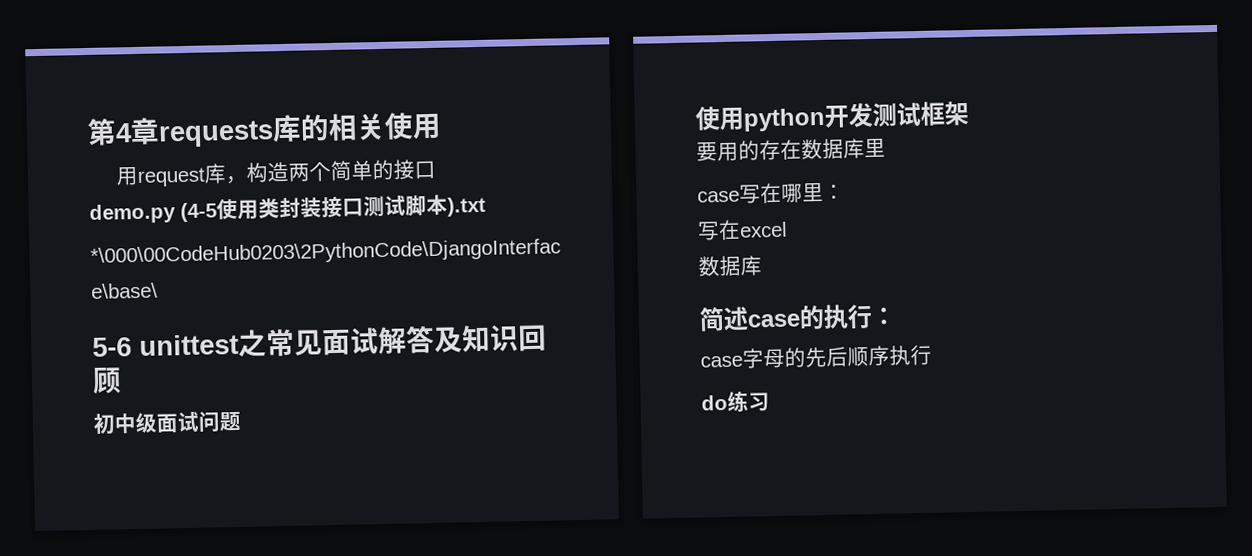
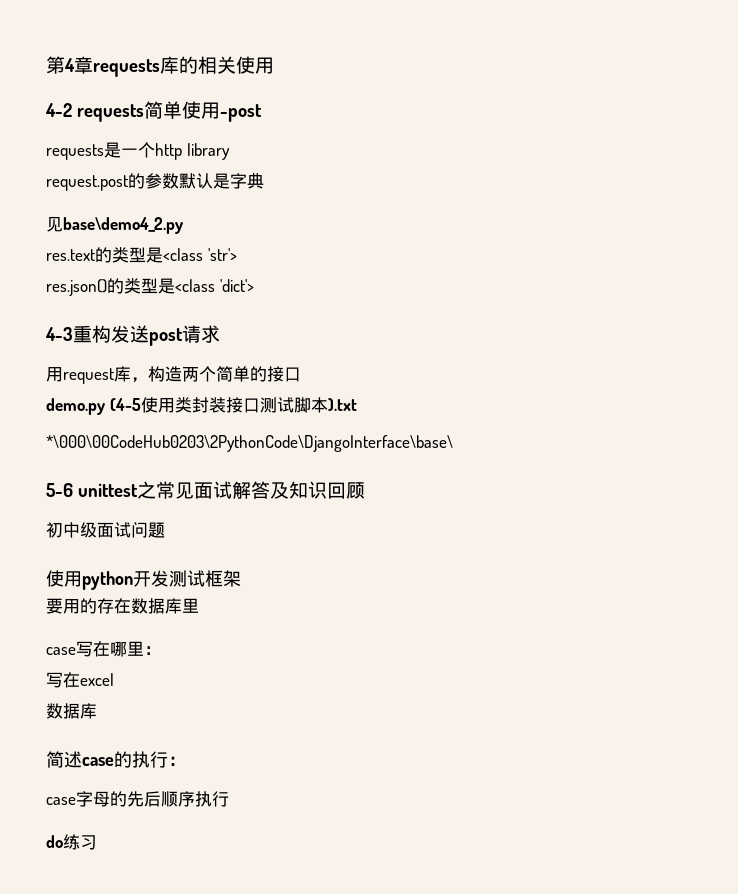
+ 4-2 requests简单使用-post
+ requests是一个http library
+ request.post的参数默认是字典
+ 见base\demo4_2.py
+ res.text的类型是<class 'str'>
+ res.json()的类型是<class 'dict'>
+ 4-3重构发送post请求

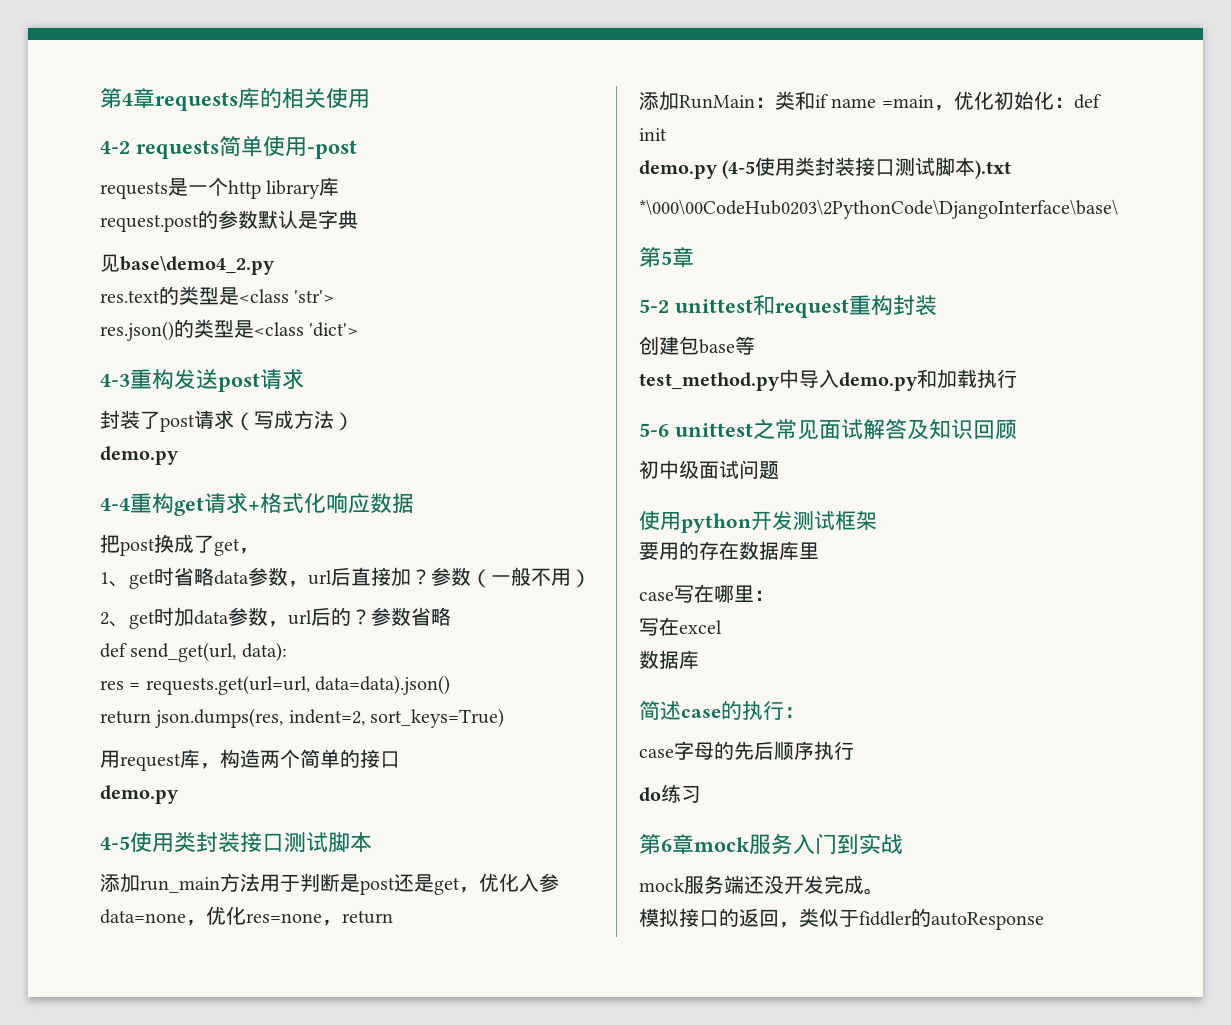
- requests是一个http library
+ requests是一个http library库
+ 封装了post请求（写成方法）
+ demo.py
+ 4-4重构get请求+格式化响应数据
+ 把post换成了get，
+ 1、get时省略data参数，url后直接加？参数（一般不用）
+ 2、get时加data参数，url后的？参数省略
+ def send_get(url, data):
+ res = requests.get(url=url, data=data).json()
+ return json.dumps(res, indent=2, sort_keys=True)
  用request库，构造两个简单的接口
+ demo.py
+ 4-5使用类封装接口测试脚本
+ 添加run_main方法用于判断是post还是get，优化入参data=none，优化res=none，return
+ 添加RunMain：类和if name =main，优化初始化：def init
+ 第5章
+ 5-2 unittest和request重构封装
+ 创建包base等
+ test_method.py中导入demo.py和加载执行
+ 第6章mock服务入门到实战
+ mock服务端还没开发完成。
+ 模拟接口的返回，类似于fiddler的autoResponse

